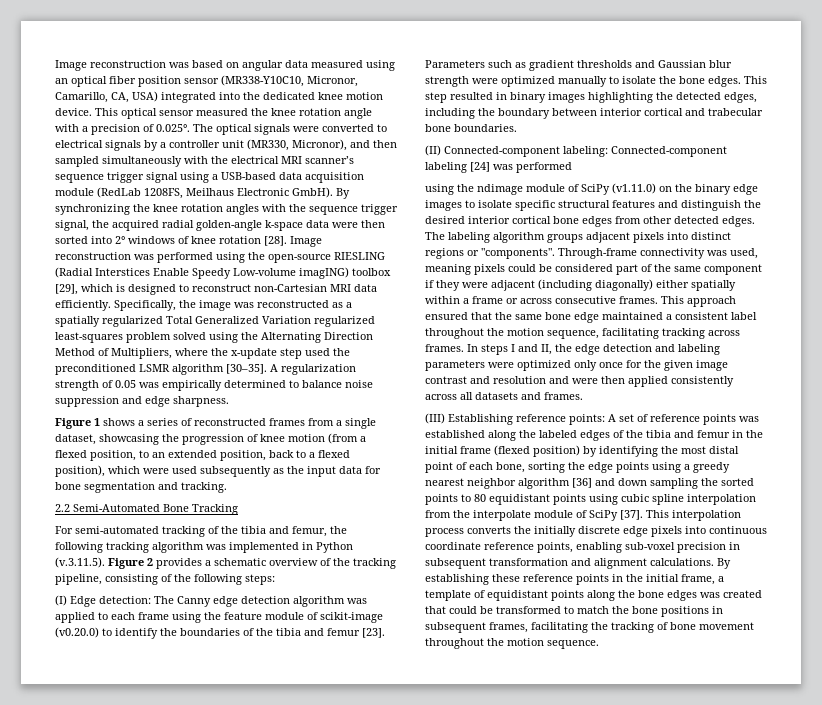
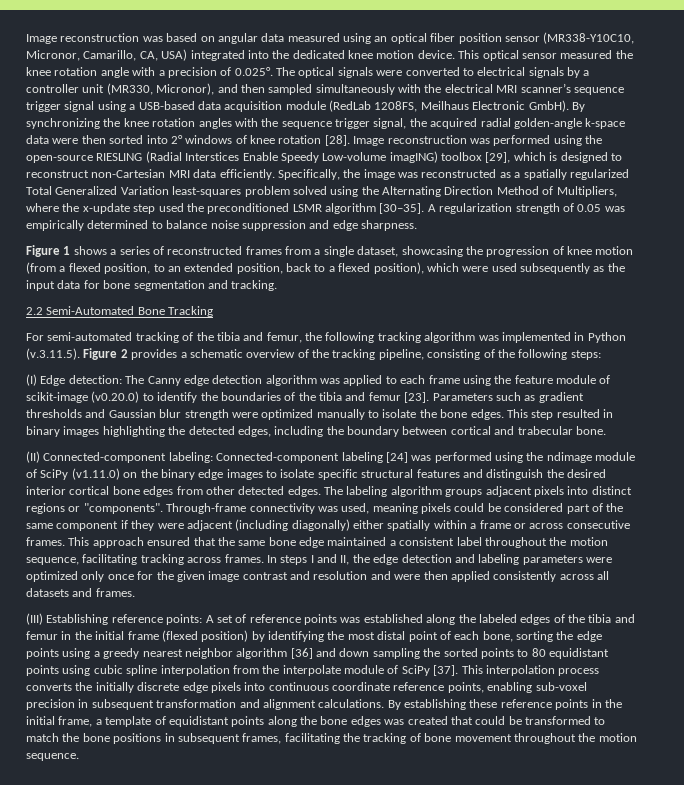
- Specifically, the image was reconstructed as a spatially regularized Total Generalized Variation regularized least-squares problem solved using the Alternating Direction Method of Multipliers, where the x-update step used the preconditioned LSMR algorithm [30–35].
+ Specifically, the image was reconstructed as a spatially regularized Total Generalized Variation least-squares problem solved using the Alternating Direction Method of Multipliers, where the x-update step used the preconditioned LSMR algorithm [30–35].
- This step resulted in binary images highlighting the detected edges, including the boundary between interior cortical and trabecular bone boundaries.
+ This step resulted in binary images highlighting the detected edges, including the boundary between cortical and trabecular bone.
- (II) Connected-component labeling: Connected-component labeling [24] was performed
- using the ndimage module of SciPy (v1.11.0) on the binary edge images to isolate specific structural features and distinguish the desired interior cortical bone edges from other detected edges.
+ (II) Connected-component labeling: Connected-component labeling [24] was performed using the ndimage module of SciPy (v1.11.0) on the binary edge images to isolate specific structural features and distinguish the desired interior cortical bone edges from other detected edges.

